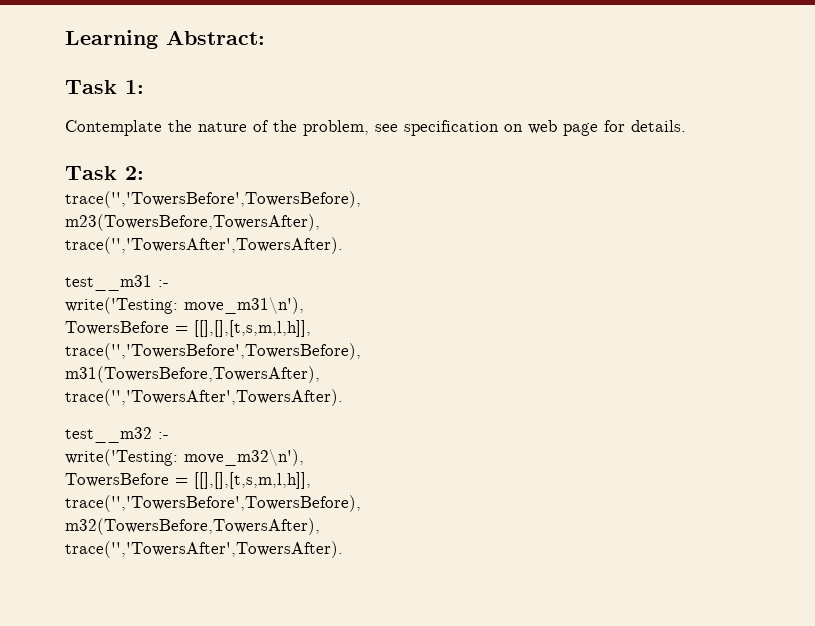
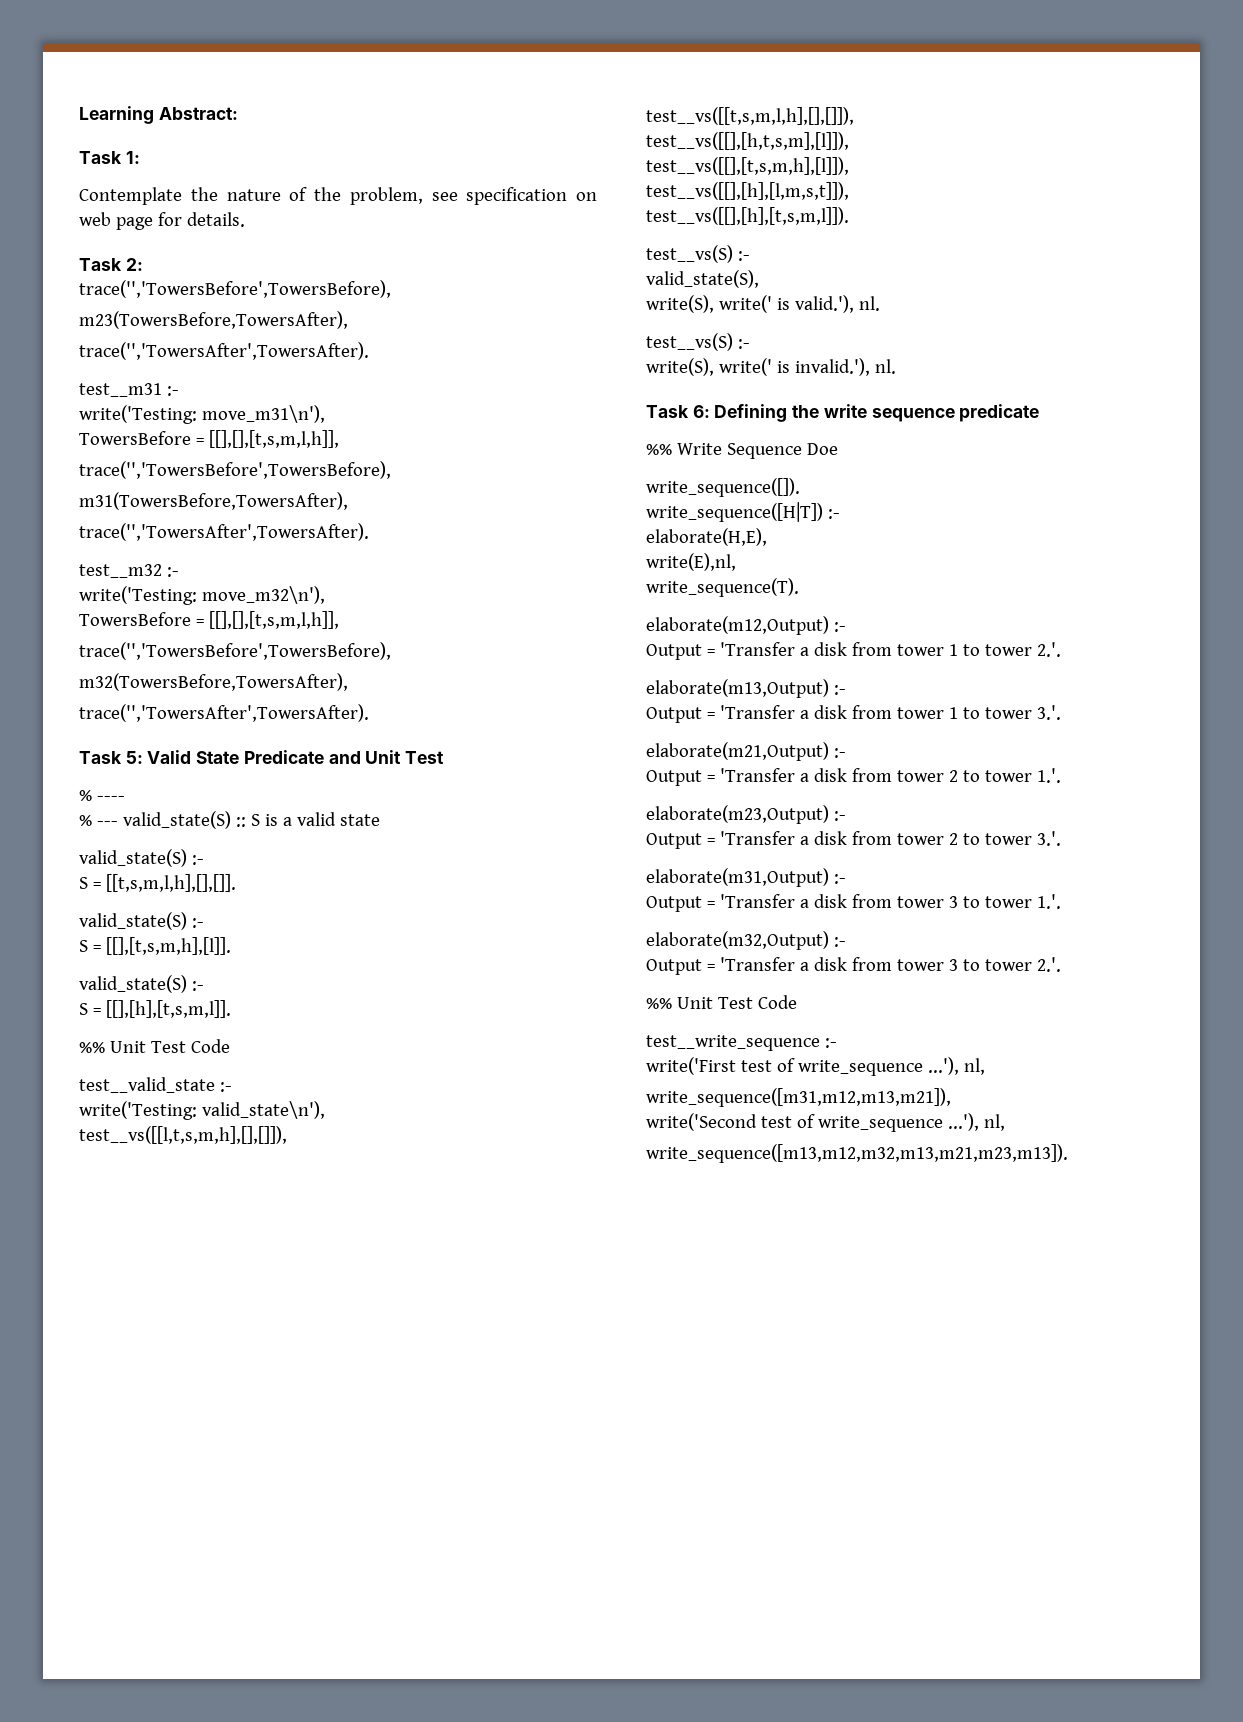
+ Task 5: Valid State Predicate and Unit Test
+ % ----
+ % --- valid_state(S) :: S is a valid state
+ valid_state(S) :-
+ S = [[t,s,m,l,h],[],[]].
+ valid_state(S) :-
+ S = [[],[t,s,m,h],[l]].
+ valid_state(S) :-
+ S = [[],[h],[t,s,m,l]].
+ %% Unit Test Code
+ test__valid_state :-
+ write('Testing: valid_state\n'),
+ test__vs([[l,t,s,m,h],[],[]]),
+ test__vs([[t,s,m,l,h],[],[]]),
+ test__vs([[],[h,t,s,m],[l]]),
+ test__vs([[],[t,s,m,h],[l]]),
+ test__vs([[],[h],[l,m,s,t]]),
+ test__vs([[],[h],[t,s,m,l]]).
+ test__vs(S) :-
+ valid_state(S),
+ write(S), write(' is valid.'), nl.
+ test__vs(S) :-
+ write(S), write(' is invalid.'), nl.
+ Task 6: Defining the write sequence predicate
+ %% Write Sequence Doe
+ write_sequence([]).
+ write_sequence([H|T]) :-
+ elaborate(H,E),
+ write(E),nl,
+ write_sequence(T).
+ elaborate(m12,Output) :-
+ Output = 'Transfer a disk from tower 1 to tower 2.'.
+ elaborate(m13,Output) :-
+ Output = 'Transfer a disk from tower 1 to tower 3.'.
+ elaborate(m21,Output) :-
+ Output = 'Transfer a disk from tower 2 to tower 1.'.
+ elaborate(m23,Output) :-
+ Output = 'Transfer a disk from tower 2 to tower 3.'.
+ elaborate(m31,Output) :-
+ Output = 'Transfer a disk from tower 3 to tower 1.'.
+ elaborate(m32,Output) :-
+ Output = 'Transfer a disk from tower 3 to tower 2.'.
+ %% Unit Test Code
+ test__write_sequence :-
+ write('First test of write_sequence ...'), nl,
+ write_sequence([m31,m12,m13,m21]),
+ write('Second test of write_sequence ...'), nl,
+ write_sequence([m13,m12,m32,m13,m21,m23,m13]).

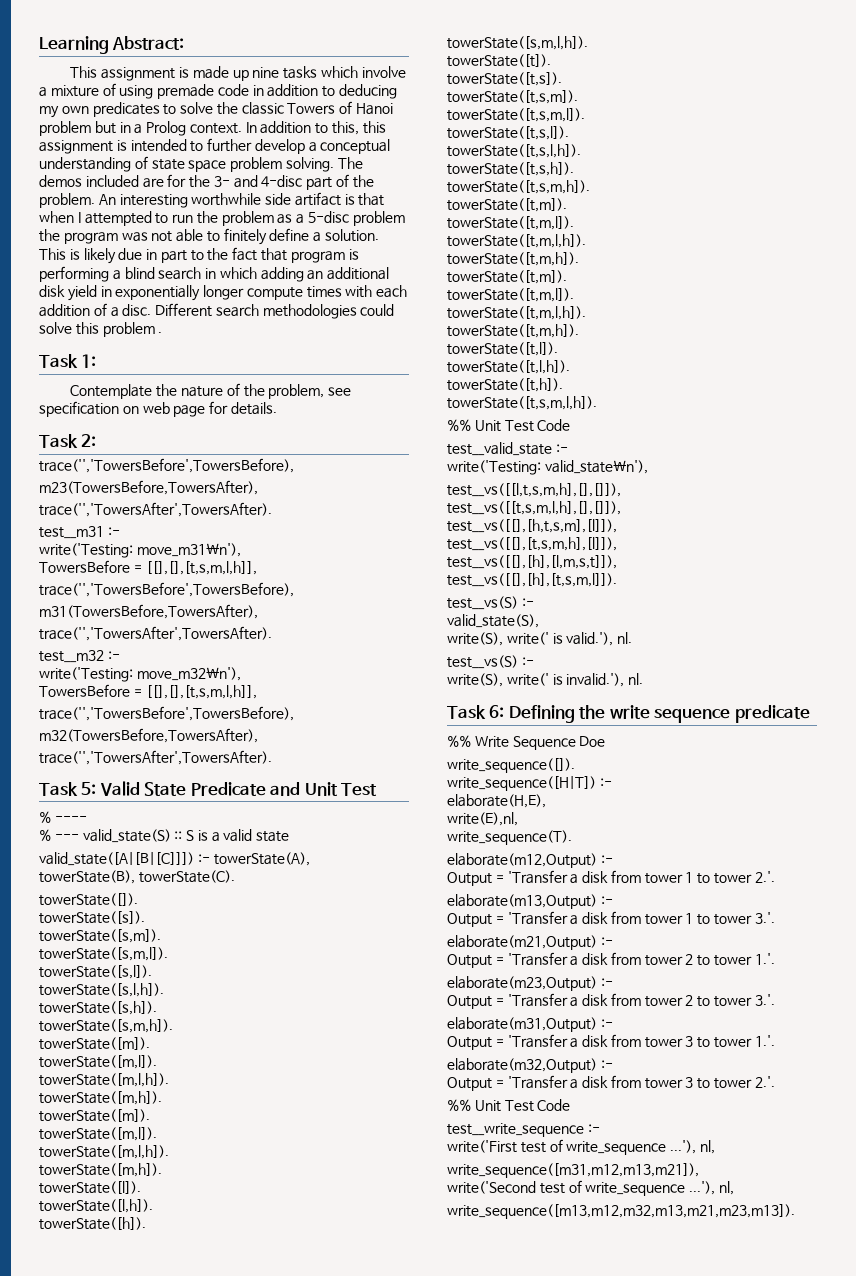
+ This assignment is made up nine tasks which involve a mixture of using premade code in addition to deducing my own predicates to solve the classic Towers of Hanoi problem but in a Prolog context. In addition to this, this assignment is intended to further develop a conceptual understanding of state space problem solving. The demos included are for the 3- and 4-disc part of the problem. An interesting worthwhile side artifact is that when I attempted to run the problem as a 5-disc problem the program was not able to finitely define a solution. This is likely due in part to the fact that program is performing a blind search in which adding an additional disk yield in exponentially longer compute times with each addition of a disc. Different search methodologies could solve this problem .
  % --- valid_state(S) :: S is a valid state
- valid_state(S) :-
- S = [[t,s,m,l,h],[],[]].
- valid_state(S) :-
- S = [[],[t,s,m,h],[l]].
- valid_state(S) :-
- S = [[],[h],[t,s,m,l]].
+ valid_state([A|[B|[C]]]) :- towerState(A), towerState(B), towerState(C).
+ towerState([]).
+ towerState([s]).
+ towerState([s,m]).
+ towerState([s,m,l]).
+ towerState([s,l]).
+ towerState([s,l,h]).
+ towerState([s,h]).
+ towerState([s,m,h]).
+ towerState([m]).
+ towerState([m,l]).
+ towerState([m,l,h]).
+ towerState([m,h]).
+ towerState([m]).
+ towerState([m,l]).
+ towerState([m,l,h]).
+ towerState([m,h]).
+ towerState([l]).
+ towerState([l,h]).
+ towerState([h]).
+ towerState([s,m,l,h]).
+ towerState([t]).
+ towerState([t,s]).
+ towerState([t,s,m]).
+ towerState([t,s,m,l]).
+ towerState([t,s,l]).
+ towerState([t,s,l,h]).
+ towerState([t,s,h]).
+ towerState([t,s,m,h]).
+ towerState([t,m]).
+ towerState([t,m,l]).
+ towerState([t,m,l,h]).
+ towerState([t,m,h]).
+ towerState([t,m]).
+ towerState([t,m,l]).
+ towerState([t,m,l,h]).
+ towerState([t,m,h]).
+ towerState([t,l]).
+ towerState([t,l,h]).
+ towerState([t,h]).
+ towerState([t,s,m,l,h]).

